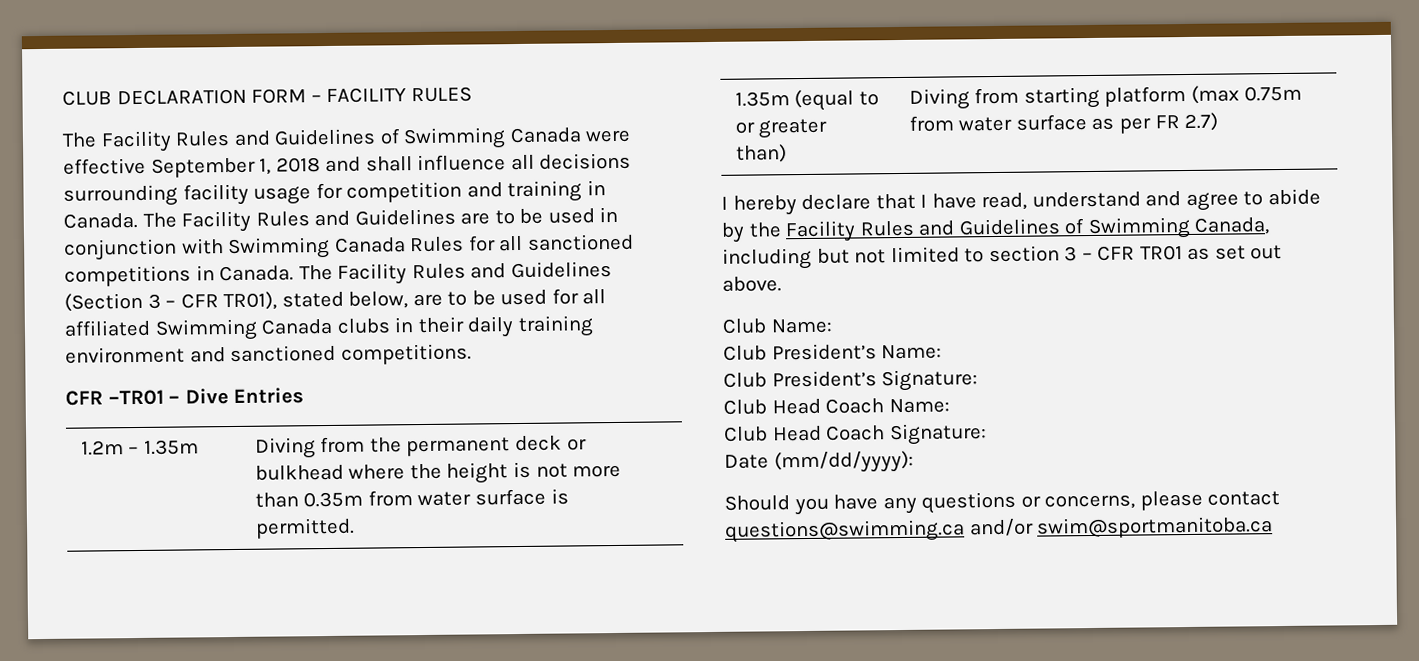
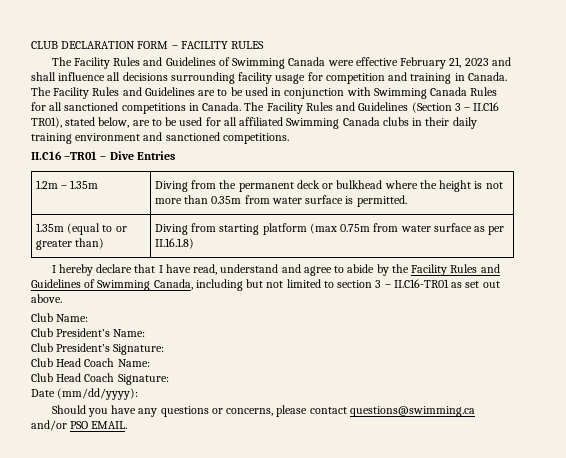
- The Facility Rules and Guidelines of Swimming Canada were effective September 1, 2018 and shall influence all decisions surrounding facility usage for competition and training in Canada.
+ The Facility Rules and Guidelines of Swimming Canada were effective February 21, 2023 and shall influence all decisions surrounding facility usage for competition and training in Canada.
- The Facility Rules and Guidelines (Section 3 – CFR TR01), stated below, are to be used for all affiliated Swimming Canada clubs in their daily training environment and sanctioned competitions.
+ The Facility Rules and Guidelines (Section 3 – II.C16 TR01), stated below, are to be used for all affiliated Swimming Canada clubs in their daily training environment and sanctioned competitions.
- CFR –TR01 – Dive Entries
+ II.C16 –TR01 – Dive Entries
- 1.35m (equal to or greater than) | Diving from starting platform (max 0.75m from water surface as per FR 2.7)
+ 1.35m (equal to or greater than) | Diving from starting platform (max 0.75m from water surface as per II.16.1.8)
- I hereby declare that I have read, understand and agree to abide by the Facility Rules and Guidelines of Swimming Canada, including but not limited to section 3 – CFR TR01 as set out above.
+ I hereby declare that I have read, understand and agree to abide by the Facility Rules and Guidelines of Swimming Canada, including but not limited to section 3 – II.C16-TR01 as set out above.
- Should you have any questions or concerns, please contact questions@swimming.ca and/or swim@sportmanitoba.ca
+ Should you have any questions or concerns, please contact questions@swimming.ca and/or PSO EMAIL.

